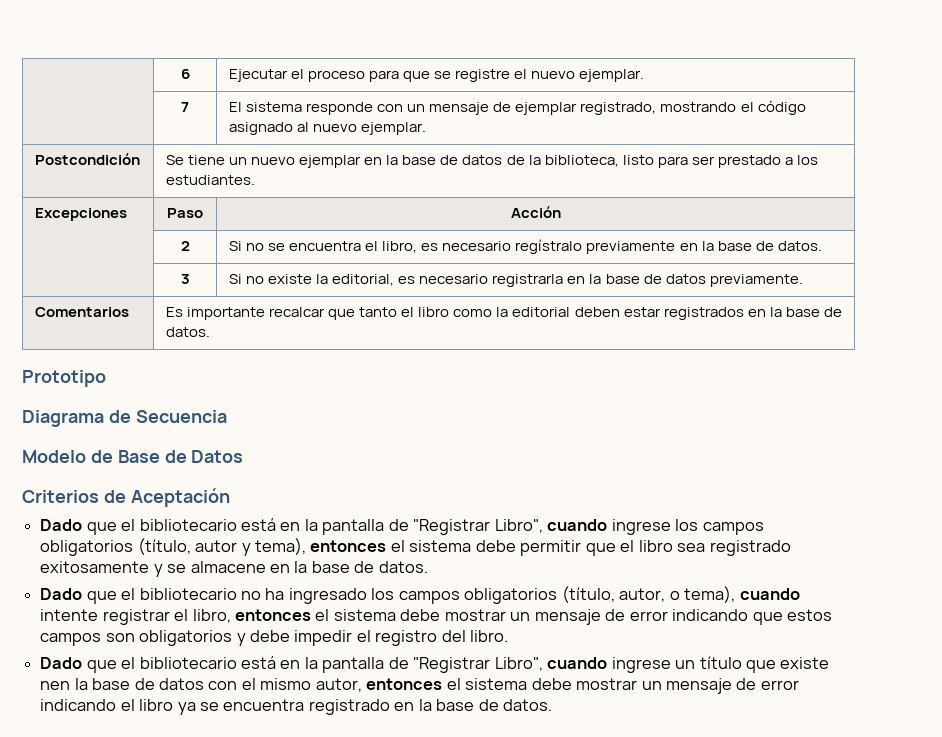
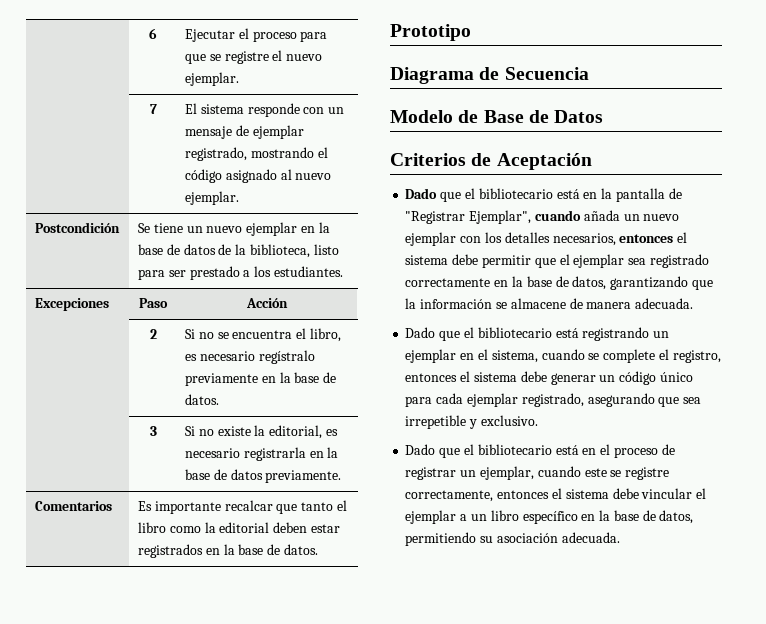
- Dado que el bibliotecario está en la pantalla de "Registrar Libro", cuando ingrese los campos obligatorios (título, autor y tema), entonces el sistema debe permitir que el libro sea registrado exitosamente y se almacene en la base de datos.
- Dado que el bibliotecario no ha ingresado los campos obligatorios (título, autor, o tema), cuando intente registrar el libro, entonces el sistema debe mostrar un mensaje de error indicando que estos campos son obligatorios y debe impedir el registro del libro.
- Dado que el bibliotecario está en la pantalla de "Registrar Libro", cuando ingrese un título que existe nen la base de datos con el mismo autor, entonces el sistema debe mostrar un mensaje de error indicando el libro ya se encuentra registrado en la base de datos.
+ Dado que el bibliotecario está en la pantalla de "Registrar Ejemplar", cuando añada un nuevo ejemplar con los detalles necesarios, entonces el sistema debe permitir que el ejemplar sea registrado correctamente en la base de datos, garantizando que la información se almacene de manera adecuada.
+ Dado que el bibliotecario está registrando un ejemplar en el sistema, cuando se complete el registro, entonces el sistema debe generar un código único para cada ejemplar registrado, asegurando que sea irrepetible y exclusivo.
+ Dado que el bibliotecario está en el proceso de registrar un ejemplar, cuando este se registre correctamente, entonces el sistema debe vincular el ejemplar a un libro específico en la base de datos, permitiendo su asociación adecuada.

